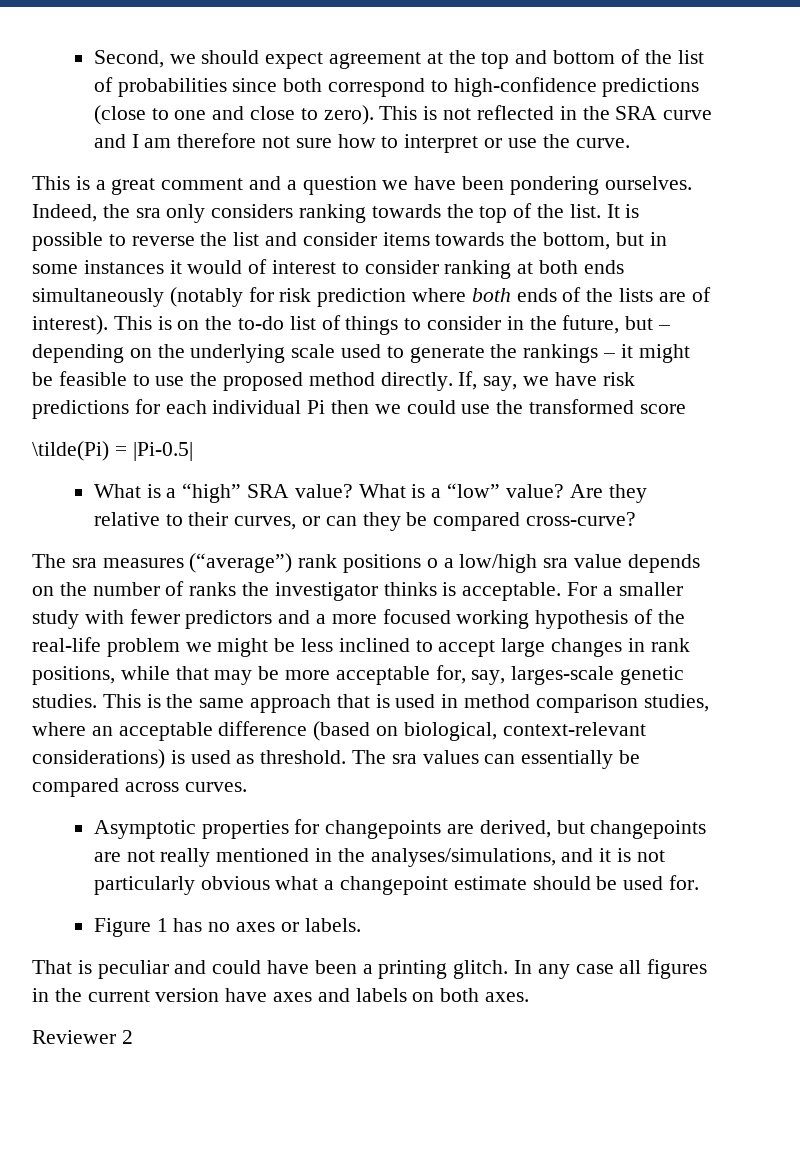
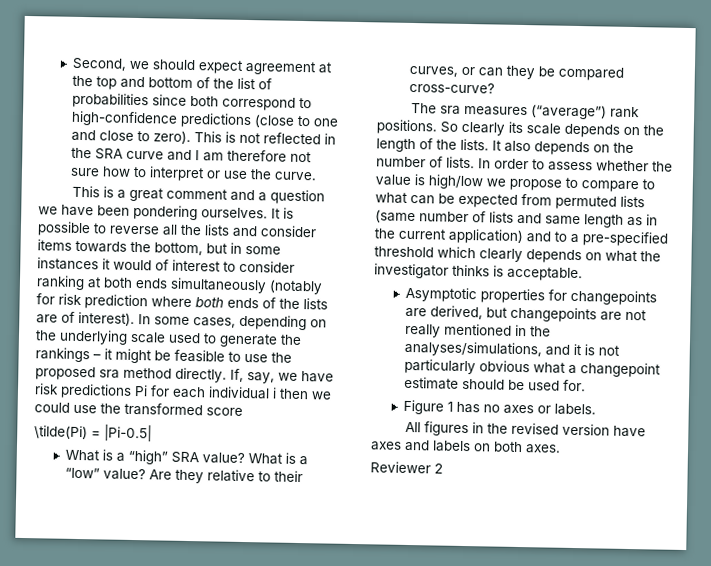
- Indeed, the sra only considers ranking towards the top of the list.
- It is possible to reverse the list and consider items towards the bottom, but in some instances it would of interest to consider ranking at both ends simultaneously (notably for risk prediction where both ends of the lists are of interest).
+ It is possible to reverse all the lists and consider items towards the bottom, but in some instances it would of interest to consider ranking at both ends simultaneously (notably for risk prediction where both ends of the lists are of interest).
- This is on the to-do list of things to consider in the future, but – depending on the underlying scale used to generate the rankings – it might be feasible to use the proposed method directly.
+ In some cases, depending on the underlying scale used to generate the rankings – it might be feasible to use the proposed sra method directly.
- If, say, we have risk predictions for each individual Pi then we could use the transformed score
+ If, say, we have risk predictions Pi for each individual i then we could use the transformed score
- The sra measures (“average”) rank positions o a low/high sra value depends on the number of ranks the investigator thinks is acceptable. For a smaller study with fewer predictors and a more focused working hypothesis of the real-life problem we might be less inclined to accept large changes in rank positions, while that may be more acceptable for, say, larges-scale genetic studies. This is the same approach that is used in method comparison studies, where an acceptable difference (based on biological, context-relevant considerations) is used as threshold. The sra values can essentially be compared across curves.
+ The sra measures (“average”) rank positions. So clearly its scale depends on the length of the lists. It also depends on the number of lists. In order to assess whether the value is high/low we propose to compare to what can be expected from permuted lists (same number of lists and same length as in the current application) and to a pre-specified threshold which clearly depends on what the investigator thinks is acceptable.
- That is peculiar and could have been a printing glitch. In any case all figures in the current version have axes and labels on both axes.
+ All figures in the revised version have axes and labels on both axes.

